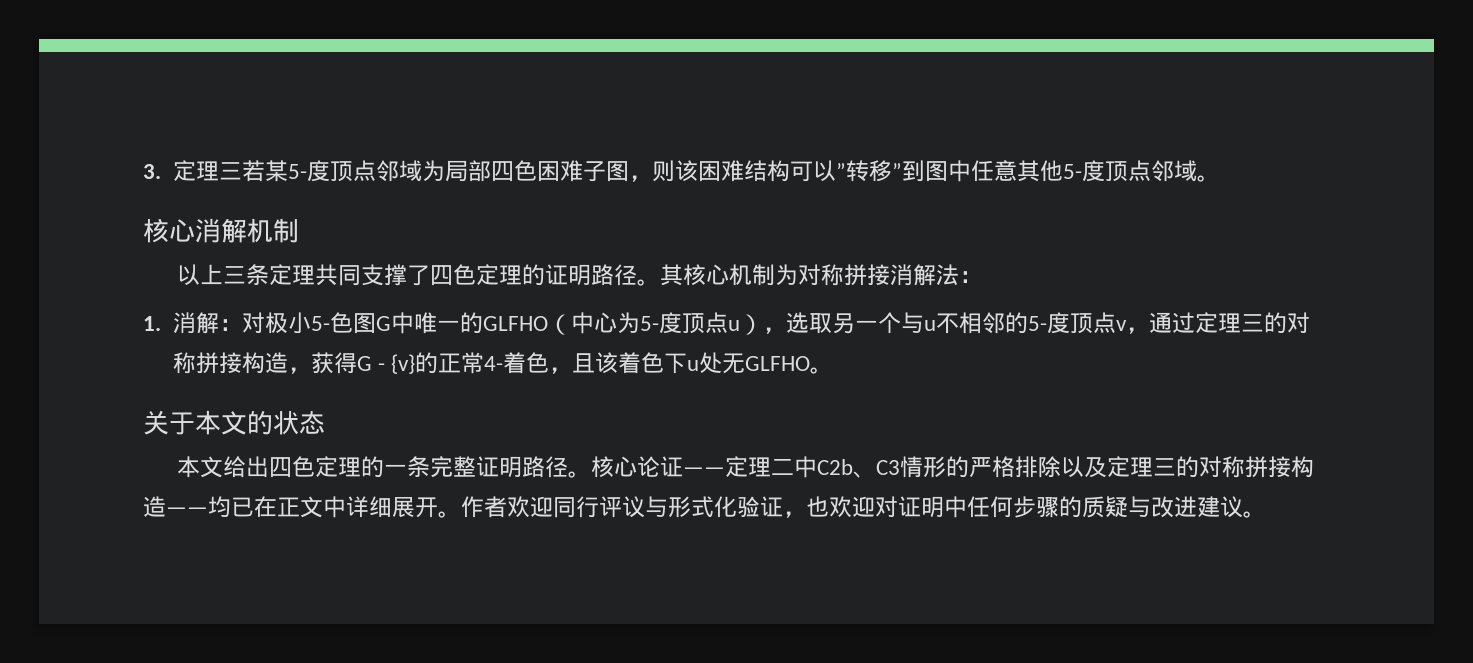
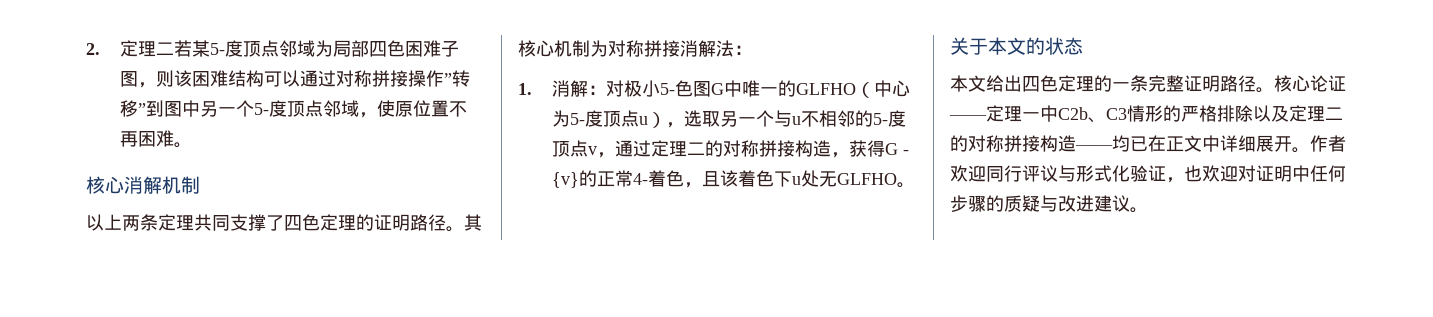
- 3.定理三若某5-度顶点邻域为局部四色困难子图，则该困难结构可以”转移”到图中任意其他5-度顶点邻域。
+ 2.定理二若某5-度顶点邻域为局部四色困难子图，则该困难结构可以通过对称拼接操作”转移”到图中另一个5-度顶点邻域，使原位置不再困难。
- 以上三条定理共同支撑了四色定理的证明路径。
+ 以上两条定理共同支撑了四色定理的证明路径。
- 1.消解：对极小5-色图G中唯一的GLFHO（中心为5-度顶点u），选取另一个与u不相邻的5-度顶点v，通过定理三的对称拼接构造，获得G - {v}的正常4-着色，且该着色下u处无GLFHO。
+ 1.消解：对极小5-色图G中唯一的GLFHO（中心为5-度顶点u），选取另一个与u不相邻的5-度顶点v，通过定理二的对称拼接构造，获得G - {v}的正常4-着色，且该着色下u处无GLFHO。
- 核心论证——定理二中C2b、C3情形的严格排除以及定理三的对称拼接构造——均已在正文中详细展开。
+ 核心论证——定理一中C2b、C3情形的严格排除以及定理二的对称拼接构造——均已在正文中详细展开。

